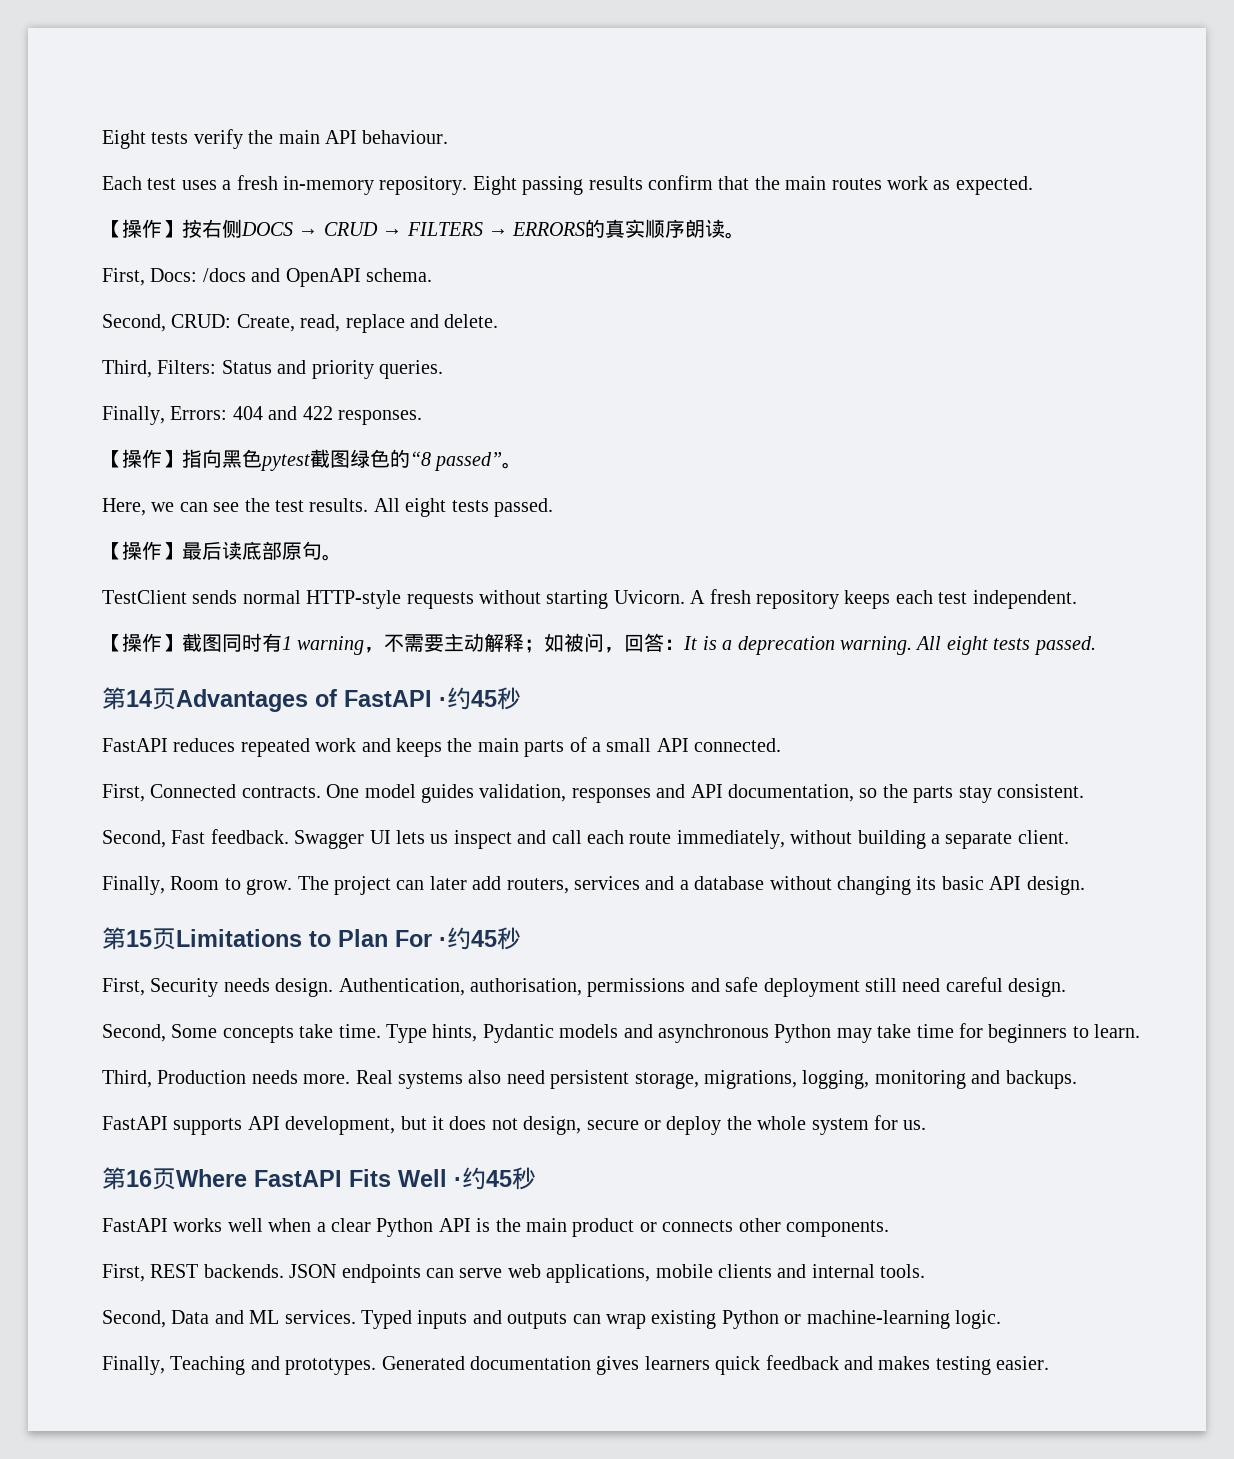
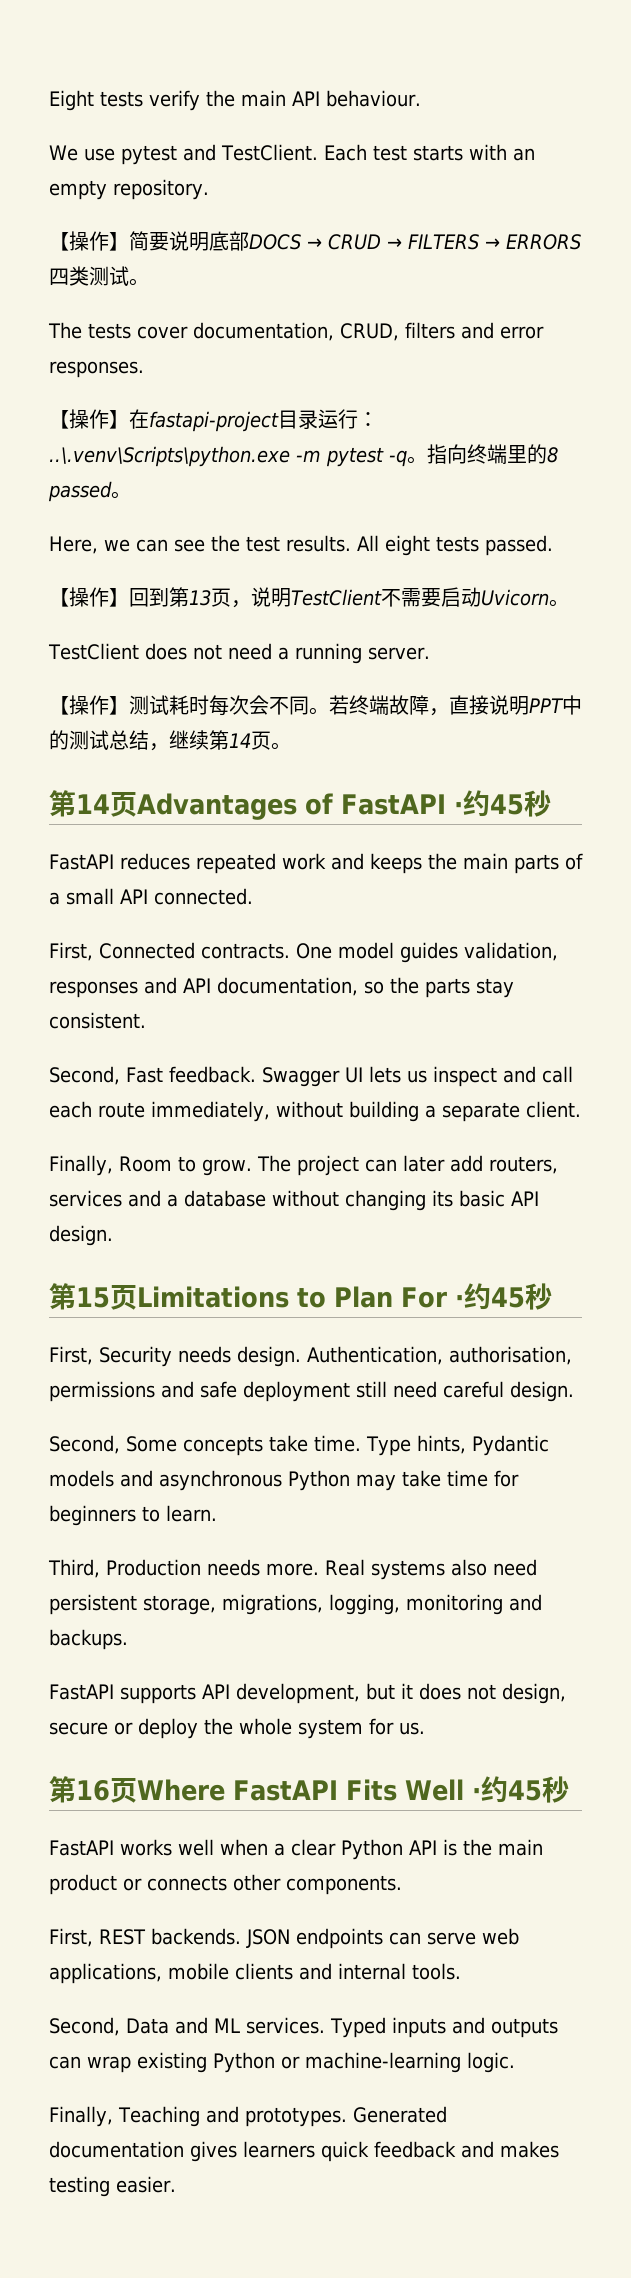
- Each test uses a fresh in-memory repository. Eight passing results confirm that the main routes work as expected.
- 【操作】按右侧DOCS → CRUD → FILTERS → ERRORS的真实顺序朗读。
- First, Docs: /docs and OpenAPI schema.
- Second, CRUD: Create, read, replace and delete.
- Third, Filters: Status and priority queries.
- Finally, Errors: 404 and 422 responses.
- 【操作】指向黑色pytest截图绿色的“8 passed”。
+ We use pytest and TestClient. Each test starts with an empty repository.
+ 【操作】简要说明底部DOCS → CRUD → FILTERS → ERRORS四类测试。
+ The tests cover documentation, CRUD, filters and error responses.
+ 【操作】在fastapi-project目录运行：..\.venv\Scripts\python.exe -m pytest -q。指向终端里的8 passed。
- 【操作】最后读底部原句。
- TestClient sends normal HTTP-style requests without starting Uvicorn. A fresh repository keeps each test independent.
- 【操作】截图同时有1 warning，不需要主动解释；如被问，回答：It is a deprecation warning. All eight tests passed.
+ 【操作】回到第13页，说明TestClient不需要启动Uvicorn。
+ TestClient does not need a running server.
+ 【操作】测试耗时每次会不同。若终端故障，直接说明PPT中的测试总结，继续第14页。

